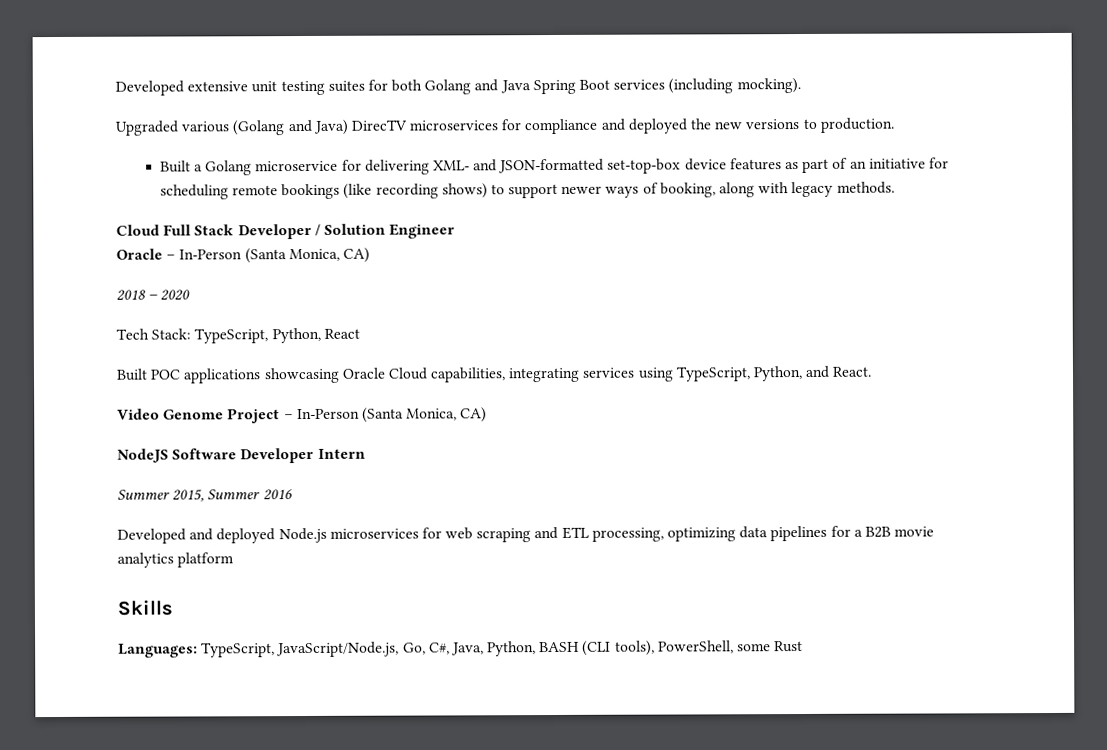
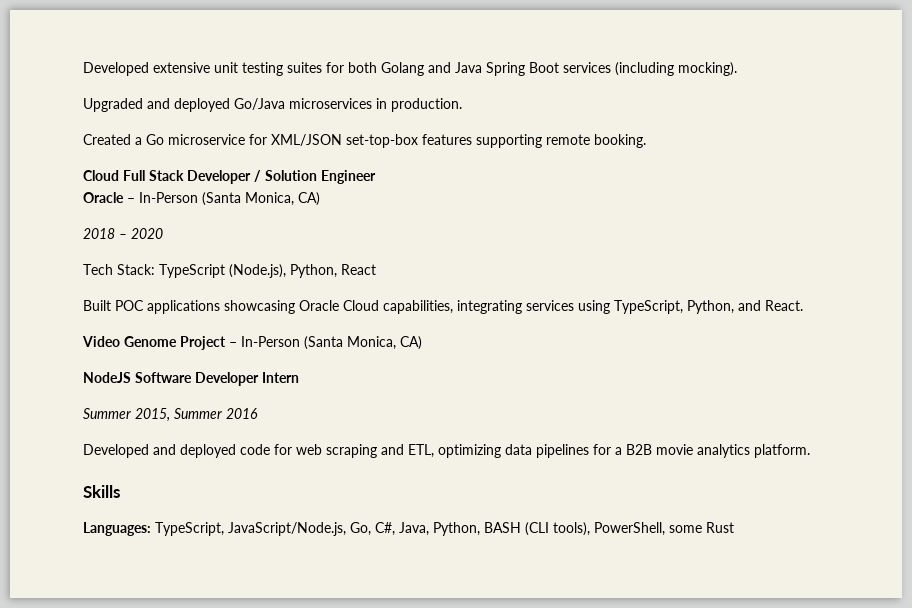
- Upgraded various (Golang and Java) DirecTV microservices for compliance and deployed the new versions to production.
- Built a Golang microservice for delivering XML- and JSON-formatted set-top-box device features as part of an initiative for scheduling remote bookings (like recording shows) to support newer ways of booking, along with legacy methods.
+ Upgraded and deployed Go/Java microservices in production.
+ Created a Go microservice for XML/JSON set-top-box features supporting remote booking.
- Tech Stack: TypeScript, Python, React
+ Tech Stack: TypeScript (Node.js), Python, React
- Developed and deployed Node.js microservices for web scraping and ETL processing, optimizing data pipelines for a B2B movie analytics platform
+ Developed and deployed code for web scraping and ETL, optimizing data pipelines for a B2B movie analytics platform.

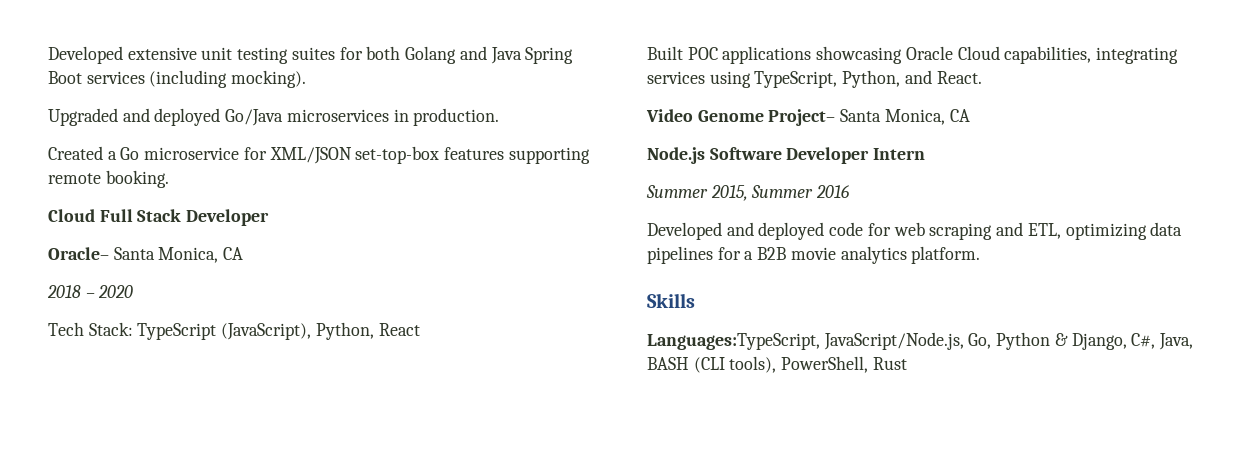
- Cloud Full Stack Developer / Solution Engineer
- Oracle – In-Person (Santa Monica, CA)
+ Cloud Full Stack Developer
+ Oracle– Santa Monica, CA
- Tech Stack: TypeScript (Node.js), Python, React
+ Tech Stack: TypeScript (JavaScript), Python, React
- Video Genome Project – In-Person (Santa Monica, CA)
- NodeJS Software Developer Intern
+ Video Genome Project– Santa Monica, CA
+ Node.js Software Developer Intern
- Languages: TypeScript, JavaScript/Node.js, Go, C#, Java, Python, BASH (CLI tools), PowerShell, some Rust
+ Languages:TypeScript, JavaScript/Node.js, Go, Python & Django, C#, Java, BASH (CLI tools), PowerShell, Rust

